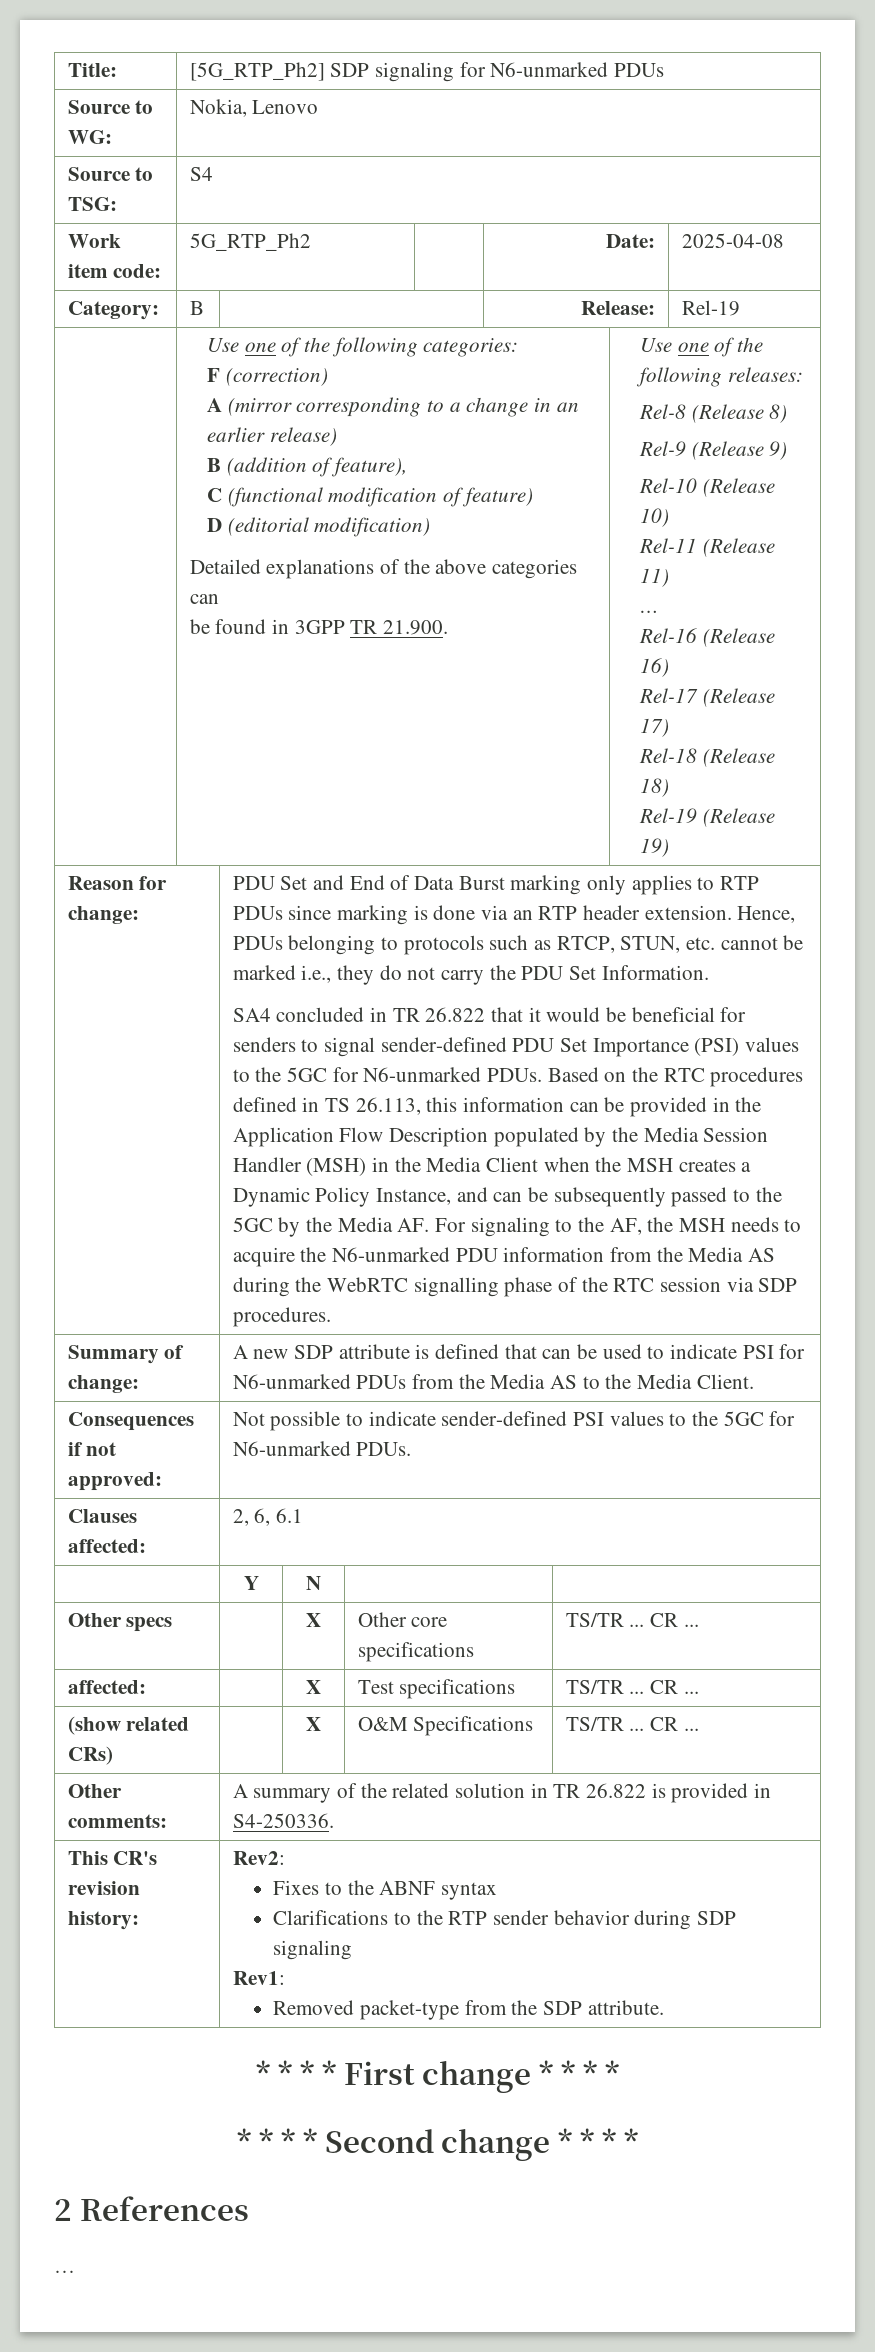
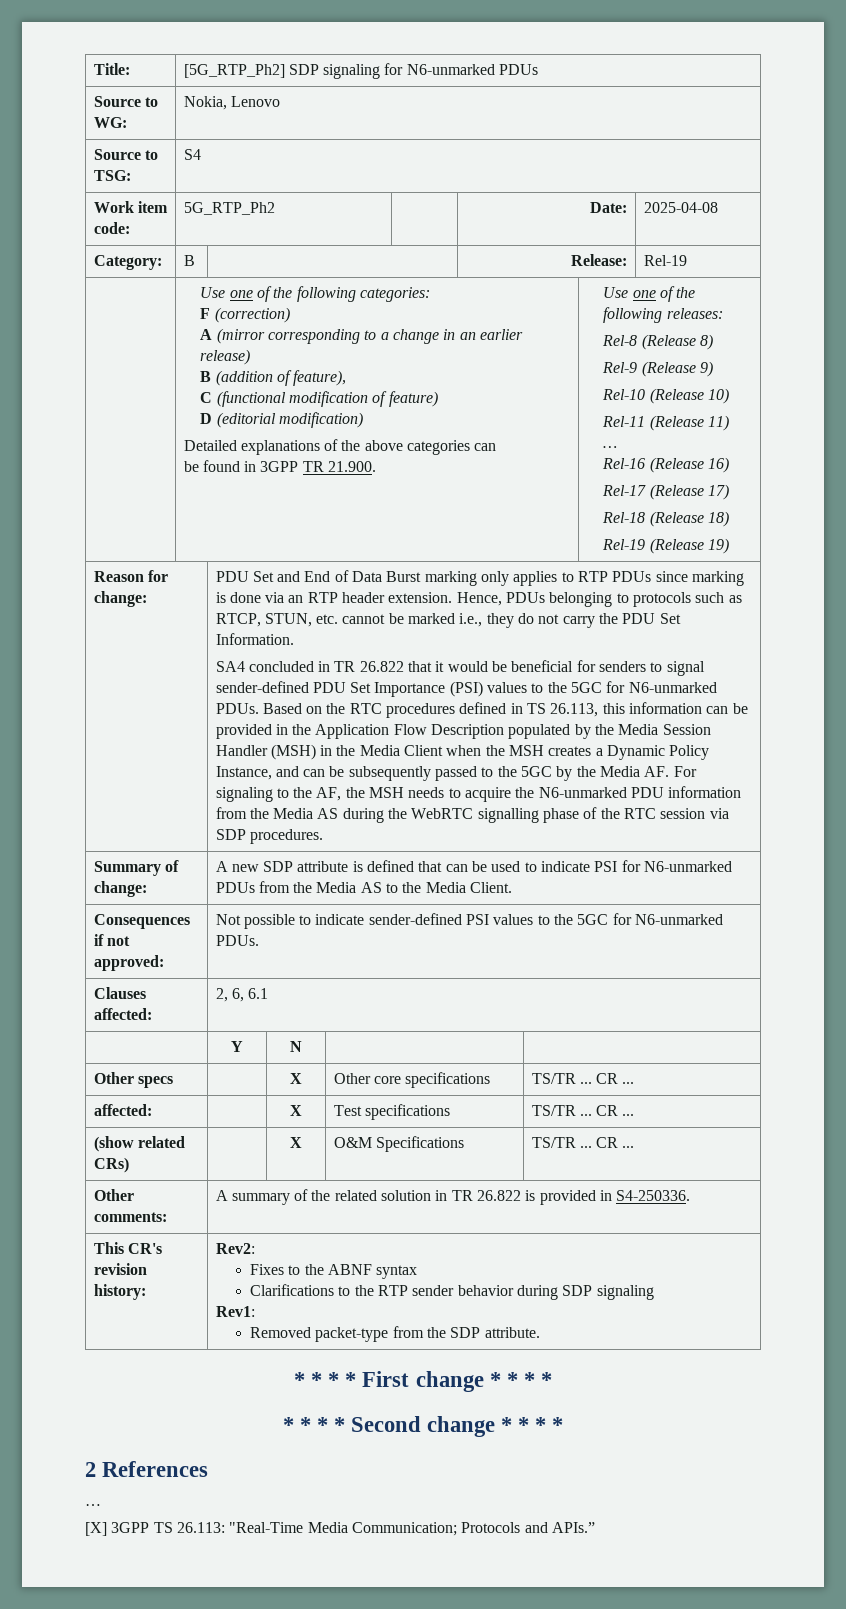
+ [X] 3GPP TS 26.113: "Real-Time Media Communication; Protocols and APIs.”

